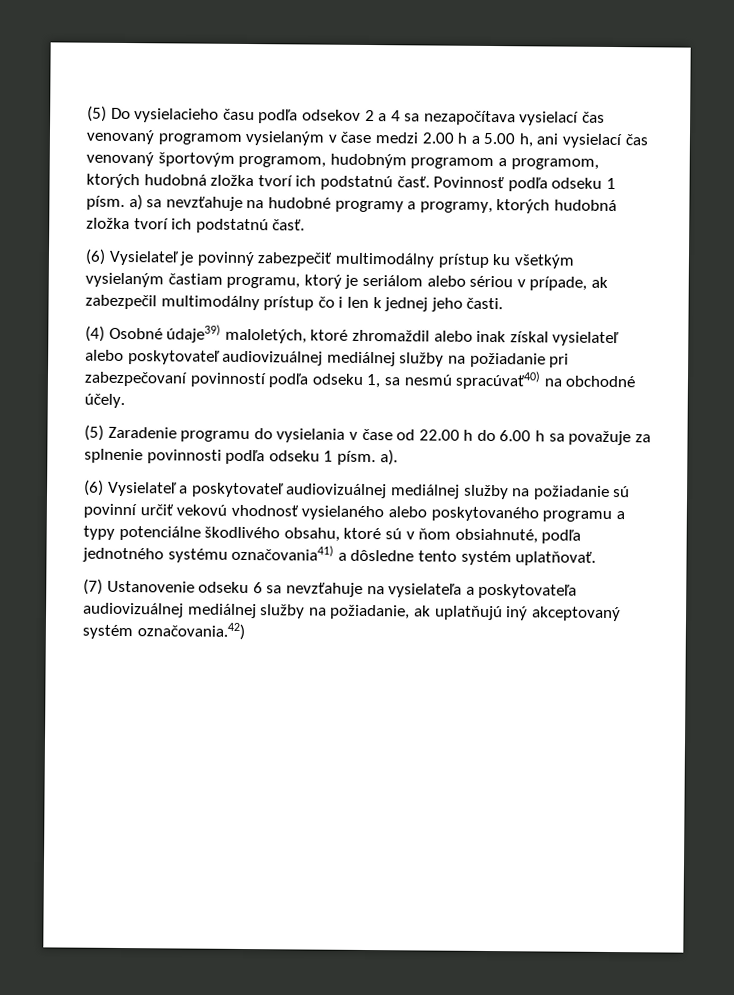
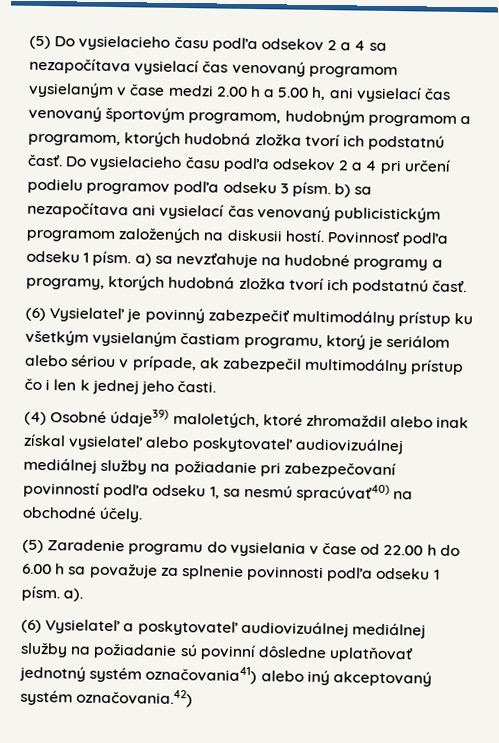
+ Do vysielacieho času podľa odsekov 2 a 4 pri určení podielu programov podľa odseku 3 písm. b) sa nezapočítava ani vysielací čas venovaný publicistickým programom založených na diskusii hostí.
- (6) Vysielateľ a poskytovateľ audiovizuálnej mediálnej služby na požiadanie sú povinní určiť vekovú vhodnosť vysielaného alebo poskytovaného programu a typy potenciálne škodlivého obsahu, ktoré sú v ňom obsiahnuté, podľa jednotného systému označovania41) a dôsledne tento systém uplatňovať.
- (7) Ustanovenie odseku 6 sa nevzťahuje na vysielateľa a poskytovateľa audiovizuálnej mediálnej služby na požiadanie, ak uplatňujú iný akceptovaný systém označovania.42)
+ (6) Vysielateľ a poskytovateľ audiovizuálnej mediálnej služby na požiadanie sú povinní dôsledne uplatňovať jednotný systém označovania41) alebo iný akceptovaný systém označovania.42)

